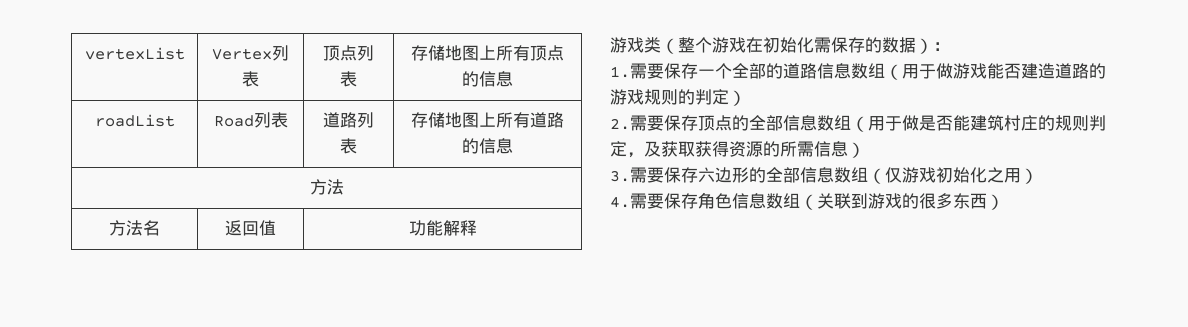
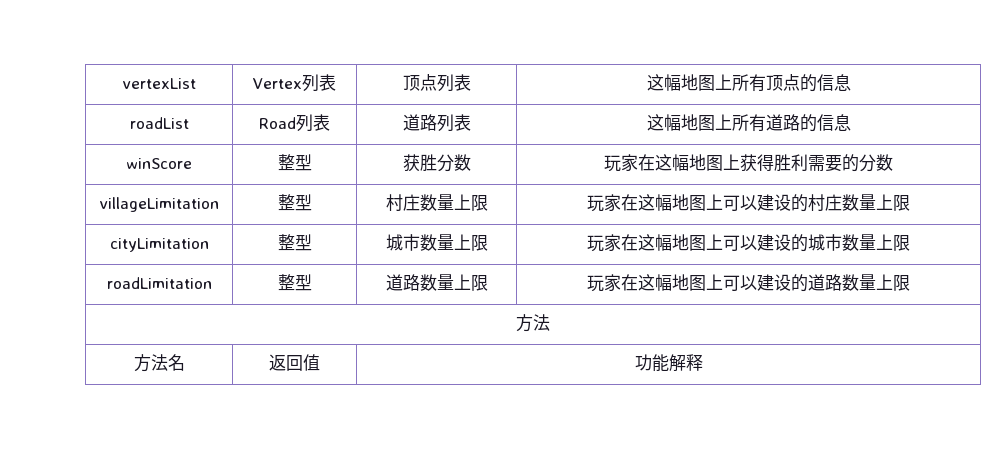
- vertexList | Vertex列表 | 顶点列表 | 存储地图上所有顶点的信息
+ vertexList | Vertex列表 | 顶点列表 | 这幅地图上所有顶点的信息
- roadList | Road列表 | 道路列表 | 存储地图上所有道路的信息
+ roadList | Road列表 | 道路列表 | 这幅地图上所有道路的信息
+ winScore | 整型 | 获胜分数 | 玩家在这幅地图上获得胜利需要的分数
+ villageLimitation | 整型 | 村庄数量上限 | 玩家在这幅地图上可以建设的村庄数量上限
+ cityLimitation | 整型 | 城市数量上限 | 玩家在这幅地图上可以建设的城市数量上限
+ roadLimitation | 整型 | 道路数量上限 | 玩家在这幅地图上可以建设的道路数量上限
- 游戏类（整个游戏在初始化需保存的数据）：
- 1.需要保存一个全部的道路信息数组（用于做游戏能否建造道路的游戏规则的判定）
- 2.需要保存顶点的全部信息数组（用于做是否能建筑村庄的规则判定，及获取获得资源的所需信息）
- 3.需要保存六边形的全部信息数组（仅游戏初始化之用）
- 4.需要保存角色信息数组（关联到游戏的很多东西）

